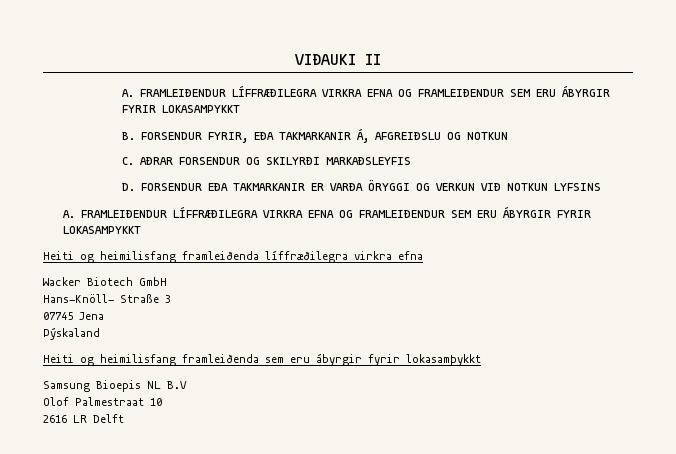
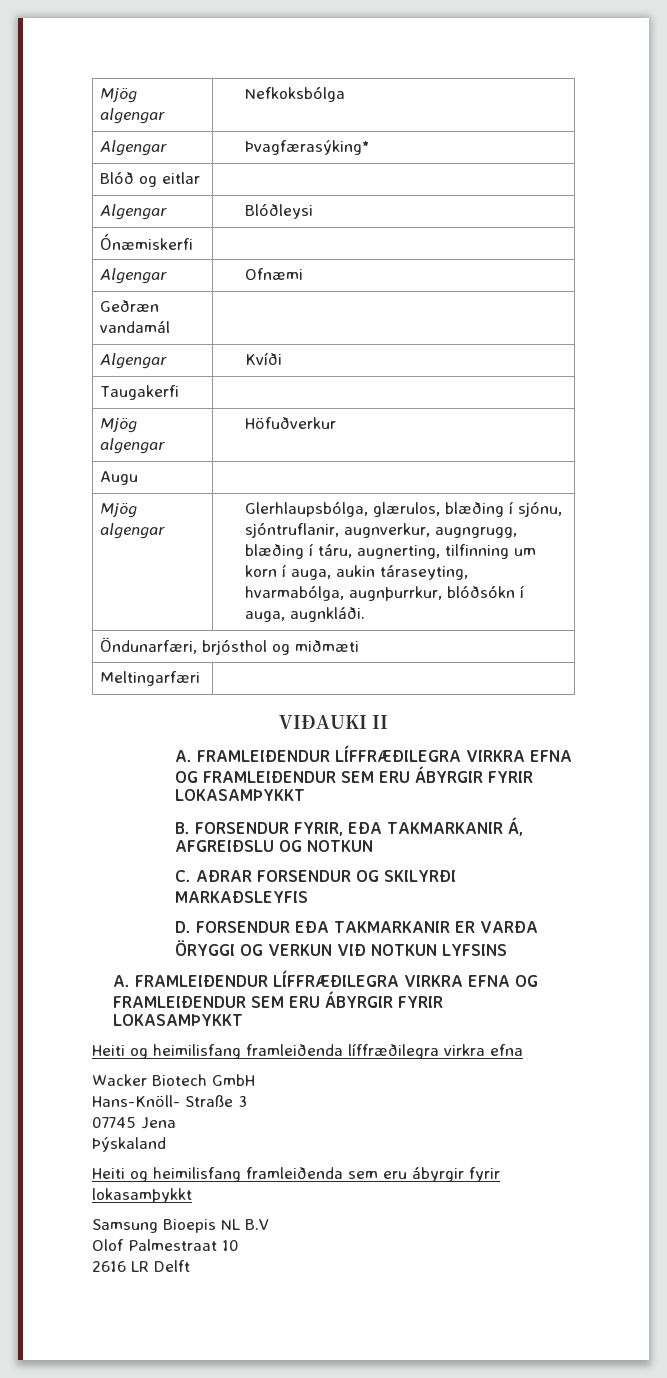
+ Mjög algengar | Nefkoksbólga
+ Algengar | Þvagfærasýking*
+ Blóð og eitlar |
+ Algengar | Blóðleysi
+ Ónæmiskerfi |
+ Algengar | Ofnæmi
+ Geðræn vandamál |
+ Algengar | Kvíði
+ Taugakerfi |
+ Mjög algengar | Höfuðverkur
+ Augu |
+ Mjög algengar | Glerhlaupsbólga, glærulos, blæðing í sjónu, sjóntruflanir, augnverkur, augngrugg, blæðing í táru, augnerting, tilfinning um korn í auga, aukin táraseyting, hvarmabólga, augnþurrkur, blóðsókn í auga, augnkláði.
+ Öndunarfæri, brjósthol og miðmæti
+ Meltingarfæri |

